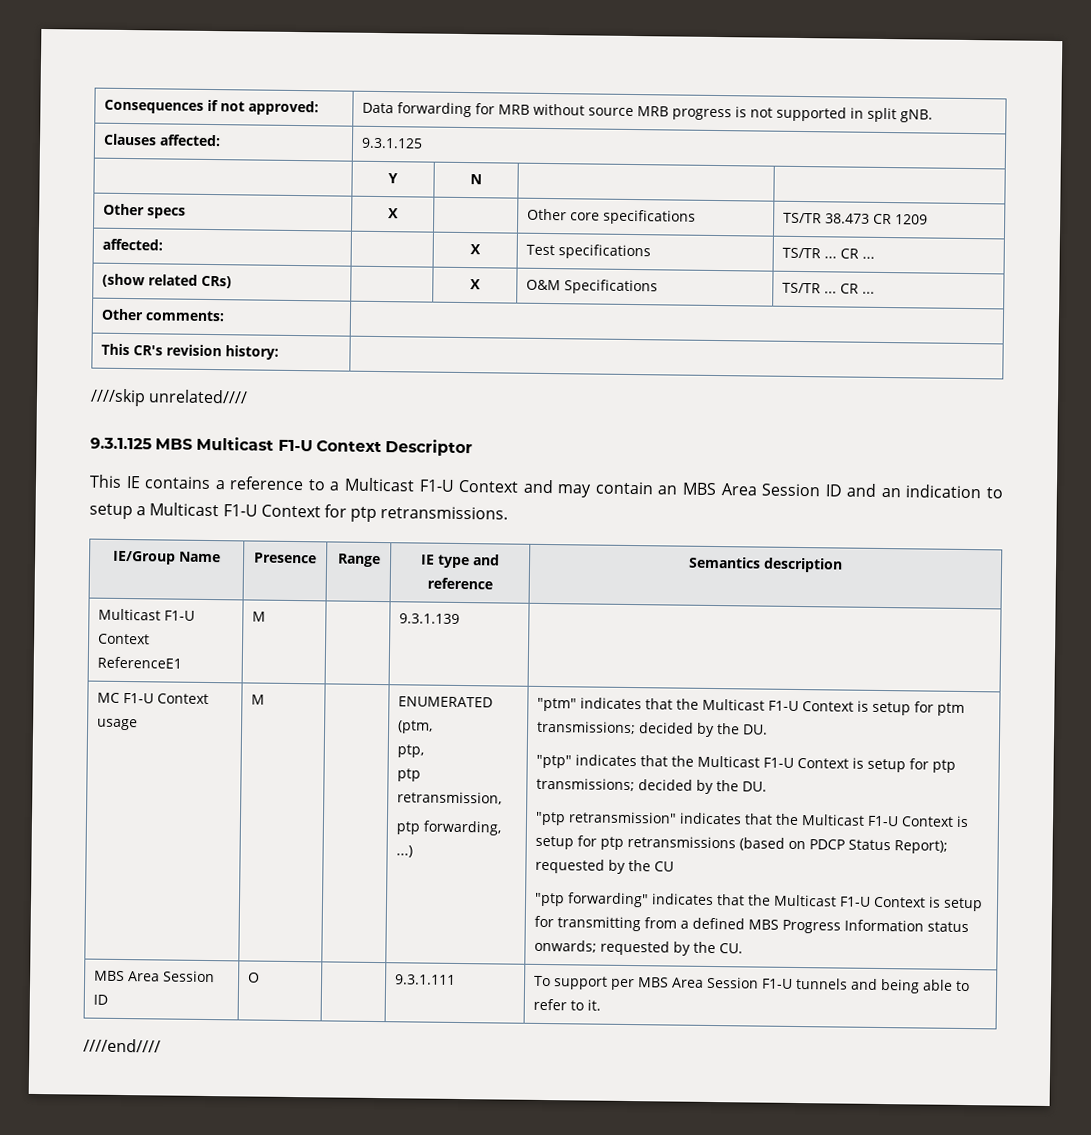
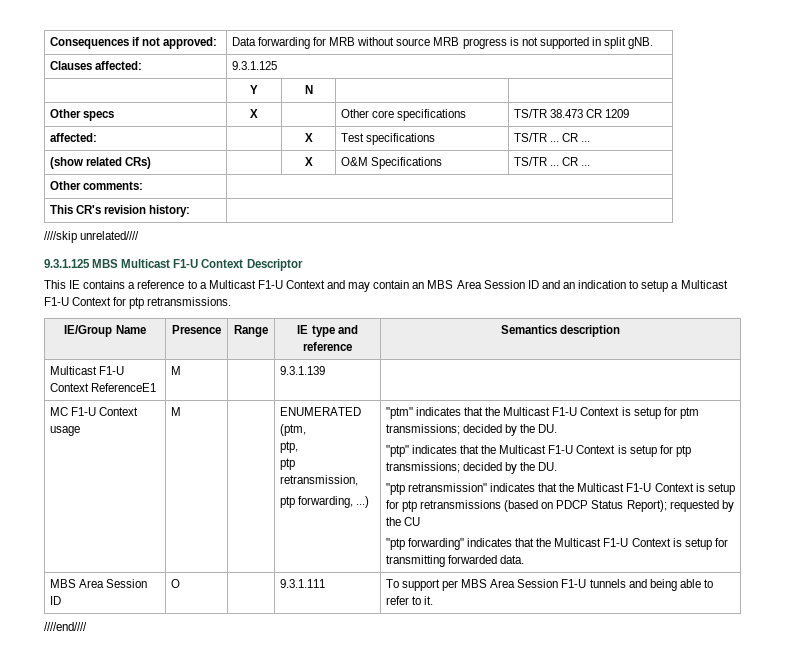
- "ptp forwarding" indicates that the Multicast F1-U Context is setup for transmitting from a defined MBS Progress Information status onwards; requested by the CU.
+ "ptp forwarding" indicates that the Multicast F1-U Context is setup for transmitting forwarded data.

